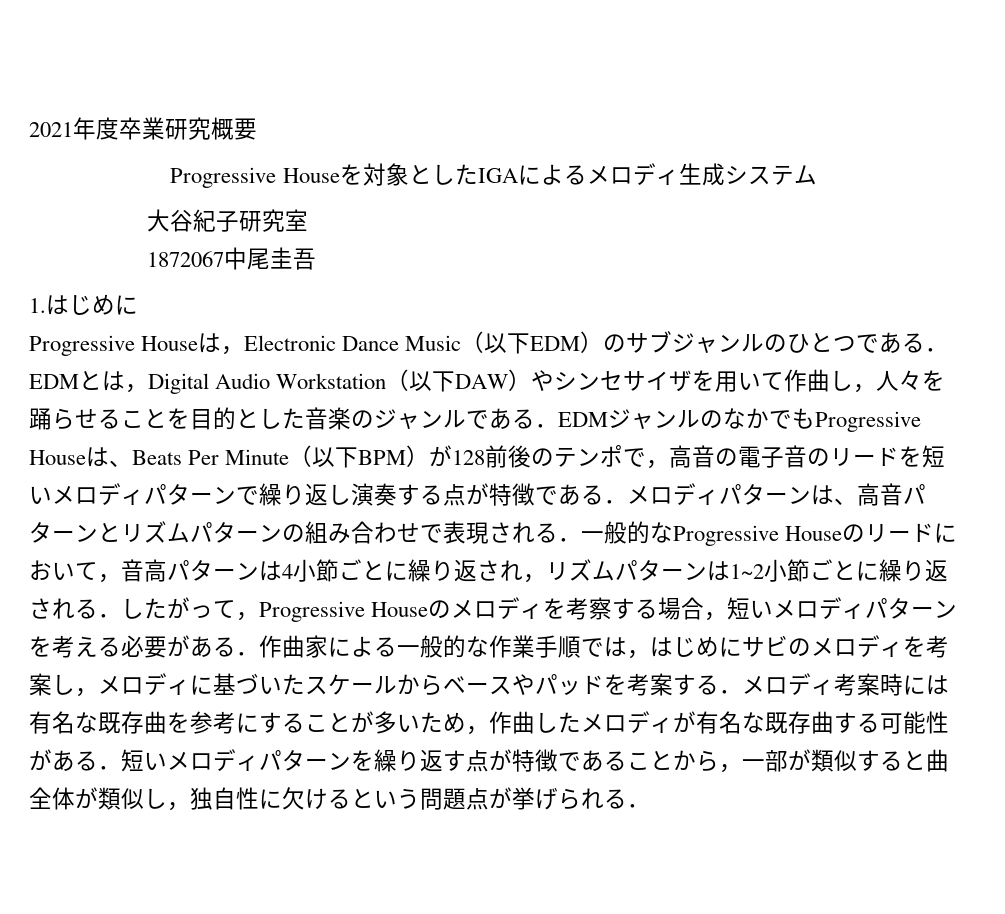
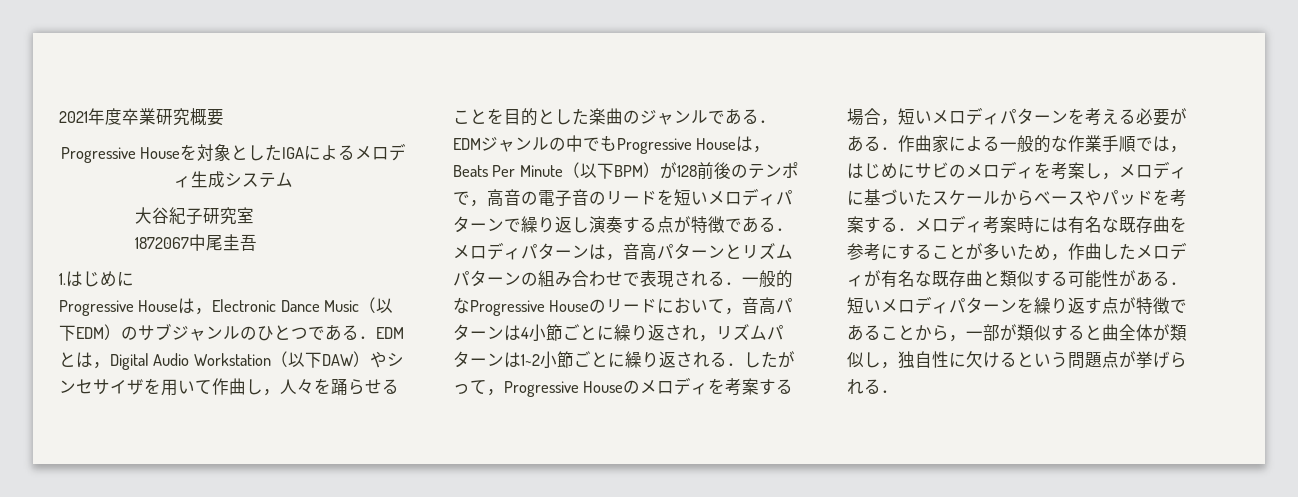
- Progressive Houseは，Electronic Dance Music（以下EDM）のサブジャンルのひとつである．EDMとは，Digital Audio Workstation（以下DAW）やシンセサイザを用いて作曲し，人々を踊らせることを目的とした音楽のジャンルである．EDMジャンルのなかでもProgressive Houseは、Beats Per Minute（以下BPM）が128前後のテンポで，高音の電子音のリードを短いメロディパターンで繰り返し演奏する点が特徴である．メロディパターンは、高音パターンとリズムパターンの組み合わせで表現される．一般的なProgressive Houseのリードにおいて，音高パターンは4小節ごとに繰り返され，リズムパターンは1~2小節ごとに繰り返される．したがって，Progressive Houseのメロディを考察する場合，短いメロディパターンを考える必要がある．作曲家による一般的な作業手順では，はじめにサビのメロディを考案し，メロディに基づいたスケールからベースやパッドを考案する．メロディ考案時には有名な既存曲を参考にすることが多いため，作曲したメロディが有名な既存曲する可能性がある．短いメロディパターンを繰り返す点が特徴であることから，一部が類似すると曲全体が類似し，独自性に欠けるという問題点が挙げられる．
+ Progressive Houseは，Electronic Dance Music（以下EDM）のサブジャンルのひとつである．EDMとは，Digital Audio Workstation（以下DAW）やシンセサイザを用いて作曲し，人々を踊らせることを目的とした楽曲のジャンルである．EDMジャンルの中でもProgressive Houseは，Beats Per Minute（以下BPM）が128前後のテンポで，高音の電子音のリードを短いメロディパターンで繰り返し演奏する点が特徴である．メロディパターンは，音高パターンとリズムパターンの組み合わせで表現される．一般的なProgressive Houseのリードにおいて，音高パターンは4小節ごとに繰り返され，リズムパターンは1~2小節ごとに繰り返される．したがって，Progressive Houseのメロディを考案する場合，短いメロディパターンを考える必要がある．作曲家による一般的な作業手順では，はじめにサビのメロディを考案し，メロディに基づいたスケールからベースやパッドを考案する．メロディ考案時には有名な既存曲を参考にすることが多いため，作曲したメロディが有名な既存曲と類似する可能性がある．短いメロディパターンを繰り返す点が特徴であることから，一部が類似すると曲全体が類似し，独自性に欠けるという問題点が挙げられる．

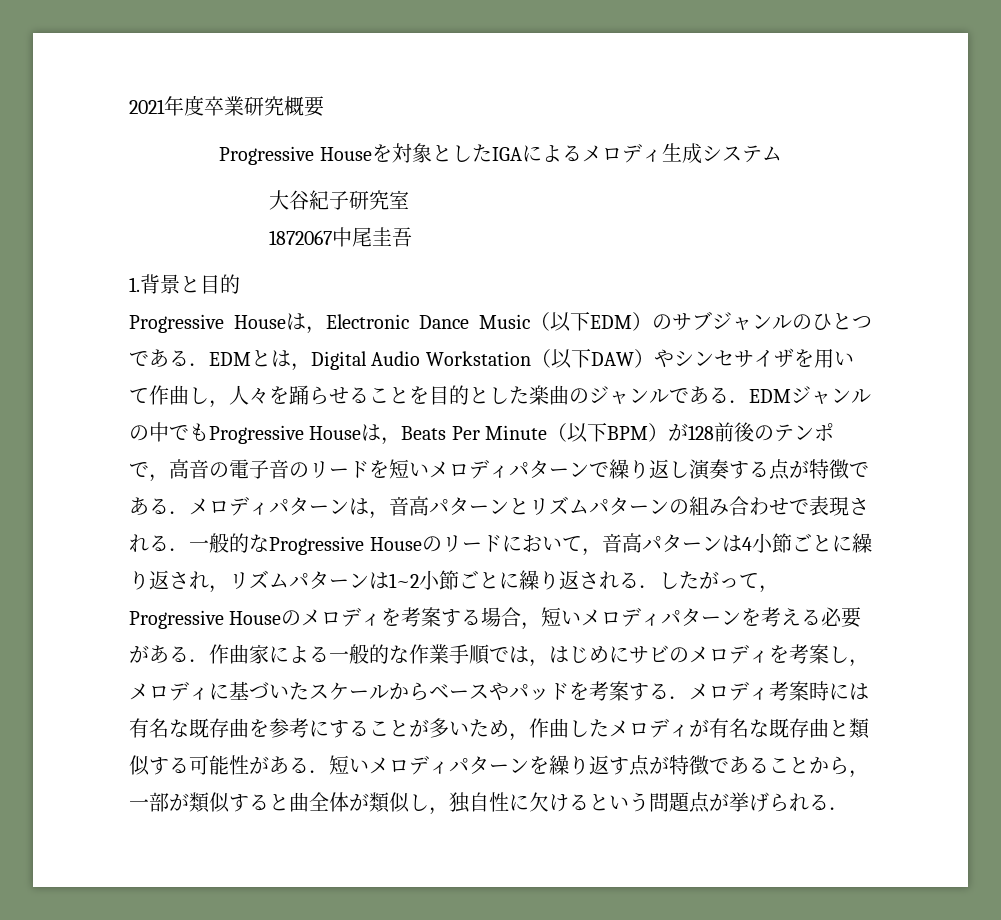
- 1.はじめに
+ 1.背景と目的

